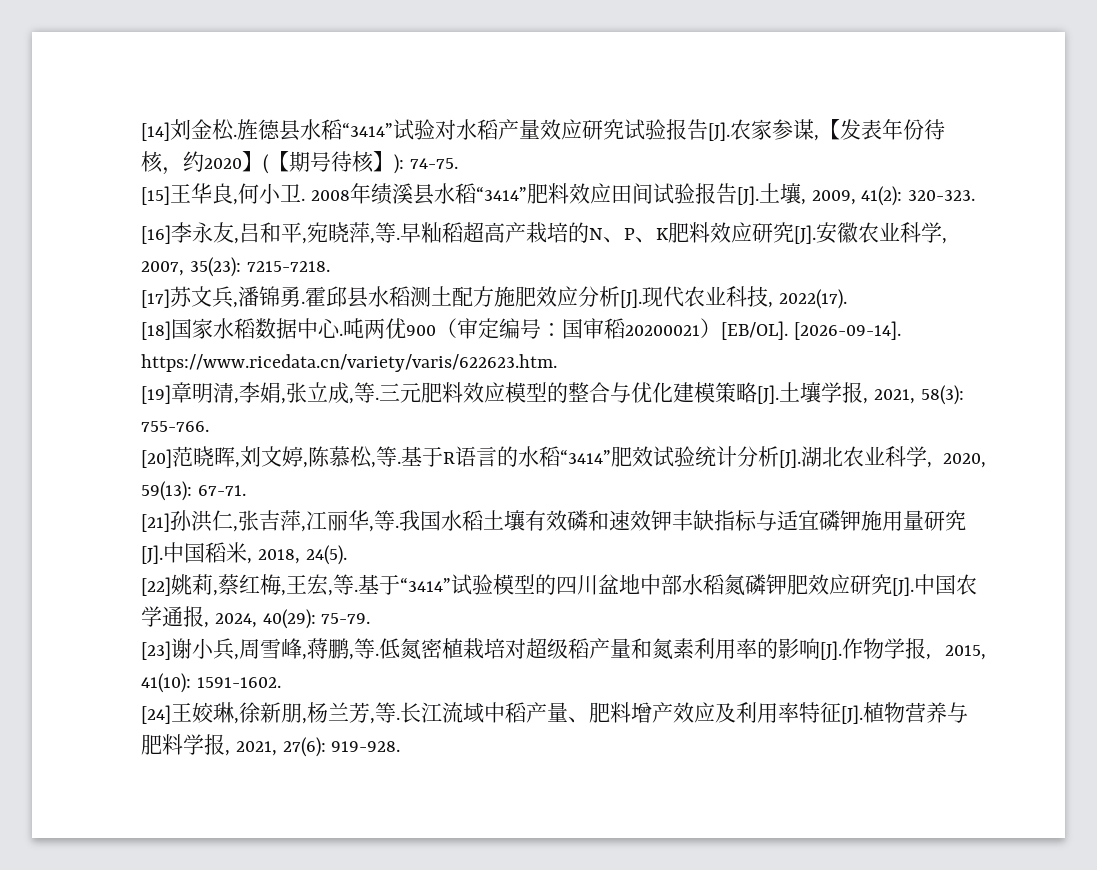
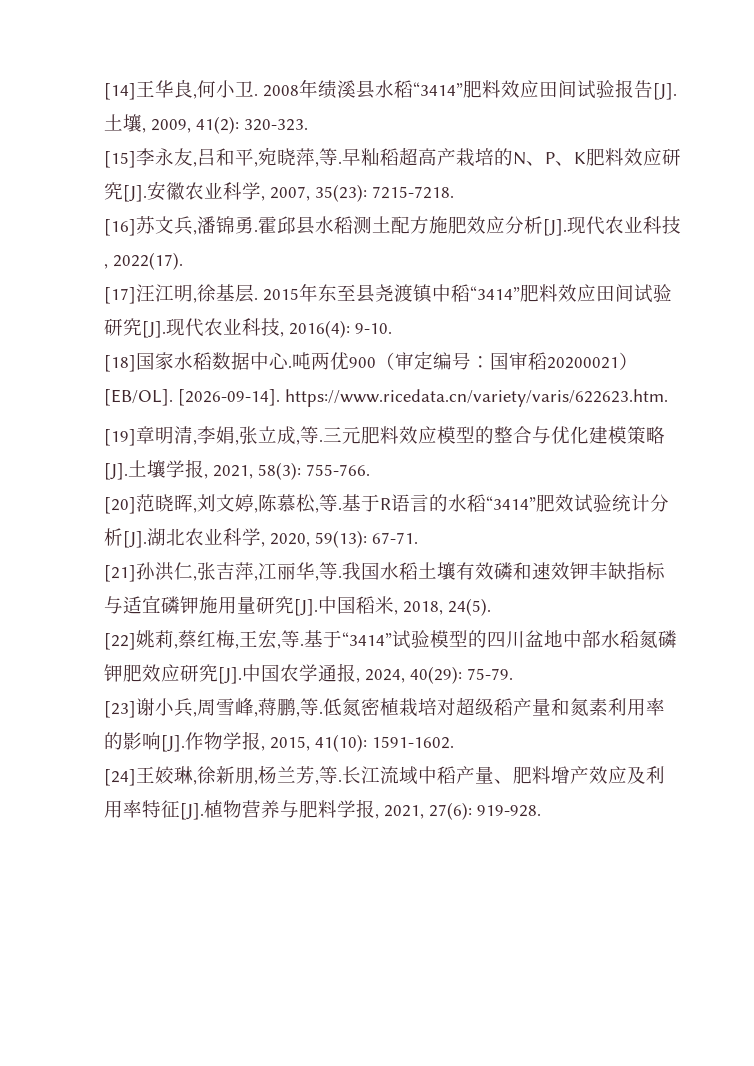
- [14]刘金松.旌德县水稻“3414”试验对水稻产量效应研究试验报告[J].农家参谋,【发表年份待核，约2020】(【期号待核】): 74-75.
- [15]王华良,何小卫.
+ [14]王华良,何小卫.
- [16]李永友,吕和平,宛晓萍,等.
+ [15]李永友,吕和平,宛晓萍,等.
- [17]苏文兵,潘锦勇.
+ [16]苏文兵,潘锦勇.
+ [17]汪江明,徐基层. 2015年东至县尧渡镇中稻“3414”肥料效应田间试验研究[J].现代农业科技, 2016(4): 9-10.

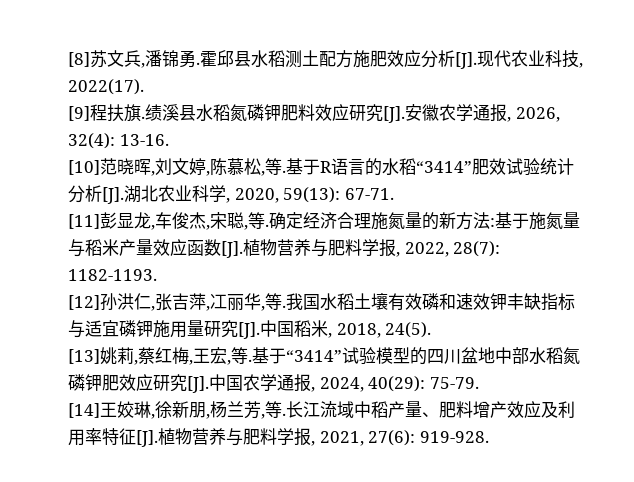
- [14]王华良,何小卫. 2008年绩溪县水稻“3414”肥料效应田间试验报告[J].土壤, 2009, 41(2): 320-323.
- [15]李永友,吕和平,宛晓萍,等.早籼稻超高产栽培的N、P、K肥料效应研究[J].安徽农业科学, 2007, 35(23): 7215-7218.
- [16]苏文兵,潘锦勇.
+ [8]苏文兵,潘锦勇.
- [17]汪江明,徐基层. 2015年东至县尧渡镇中稻“3414”肥料效应田间试验研究[J].现代农业科技, 2016(4): 9-10.
- [18]国家水稻数据中心.吨两优900（审定编号：国审稻20200021）[EB/OL]. [2026-09-14]. https://www.ricedata.cn/variety/varis/622623.htm.
- [19]章明清,李娟,张立成,等.三元肥料效应模型的整合与优化建模策略[J].土壤学报, 2021, 58(3): 755-766.
- [20]范晓晖,刘文婷,陈慕松,等.
+ [9]程扶旗.绩溪县水稻氮磷钾肥料效应研究[J].安徽农学通报, 2026, 32(4): 13-16.
+ [10]范晓晖,刘文婷,陈慕松,等.
- [21]孙洪仁,张吉萍,冮丽华,等.
+ [11]彭显龙,车俊杰,宋聪,等.确定经济合理施氮量的新方法:基于施氮量与稻米产量效应函数[J].植物营养与肥料学报, 2022, 28(7): 1182-1193.
+ [12]孙洪仁,张吉萍,冮丽华,等.
- [22]姚莉,蔡红梅,王宏,等.
+ [13]姚莉,蔡红梅,王宏,等.
- [23]谢小兵,周雪峰,蒋鹏,等.低氮密植栽培对超级稻产量和氮素利用率的影响[J].作物学报, 2015, 41(10): 1591-1602.
- [24]王姣琳,徐新朋,杨兰芳,等.
+ [14]王姣琳,徐新朋,杨兰芳,等.

